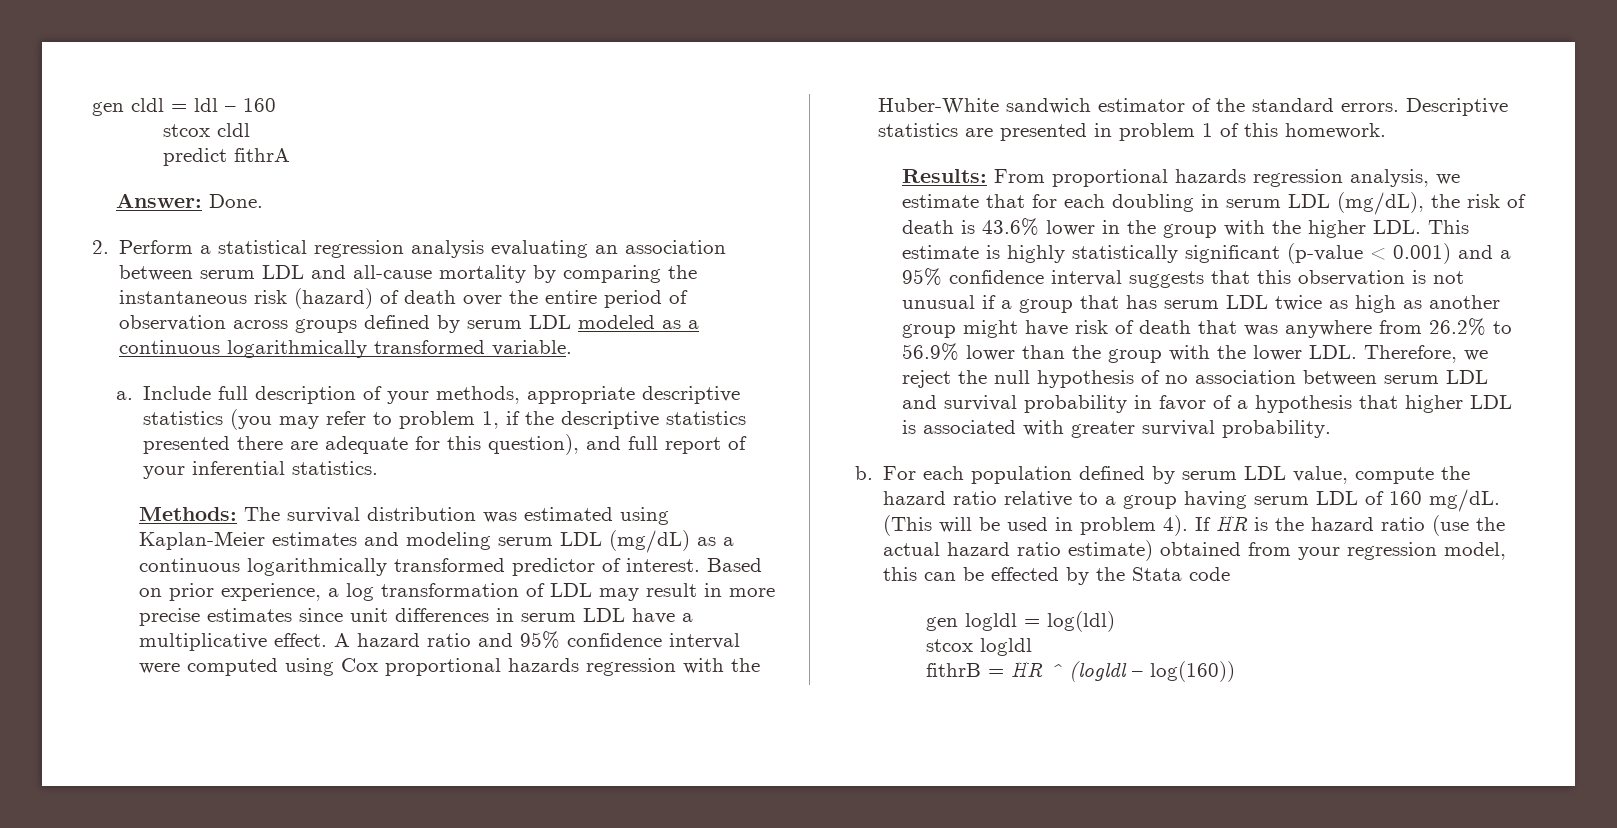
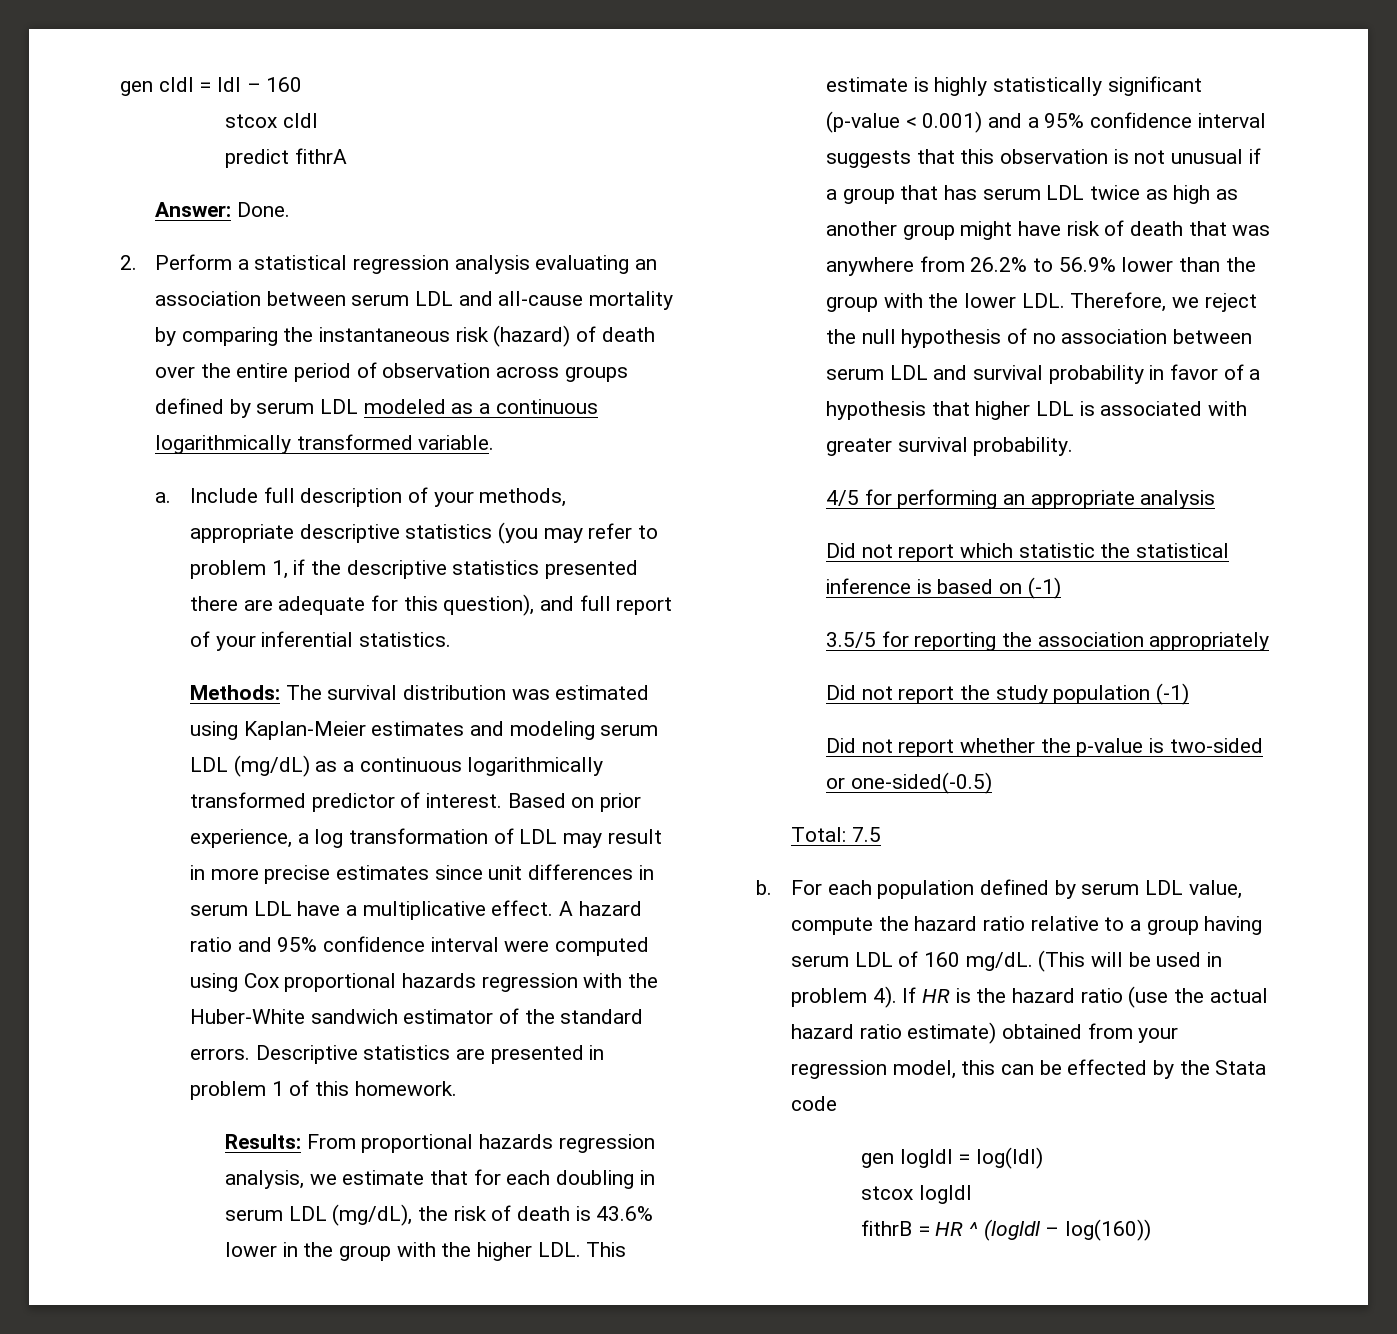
+ 4/5 for performing an appropriate analysis
+ Did not report which statistic the statistical inference is based on (-1)
+ 3.5/5 for reporting the association appropriately
+ Did not report the study population (-1)
+ Did not report whether the p-value is two-sided or one-sided(-0.5)
+ Total: 7.5

